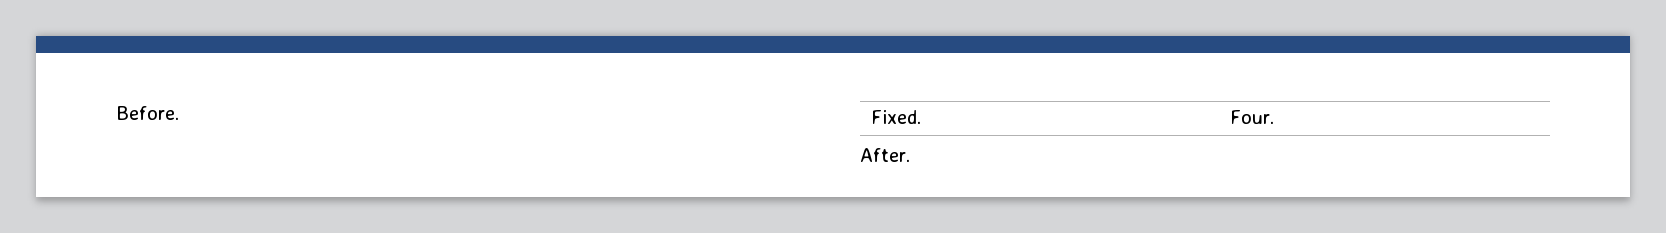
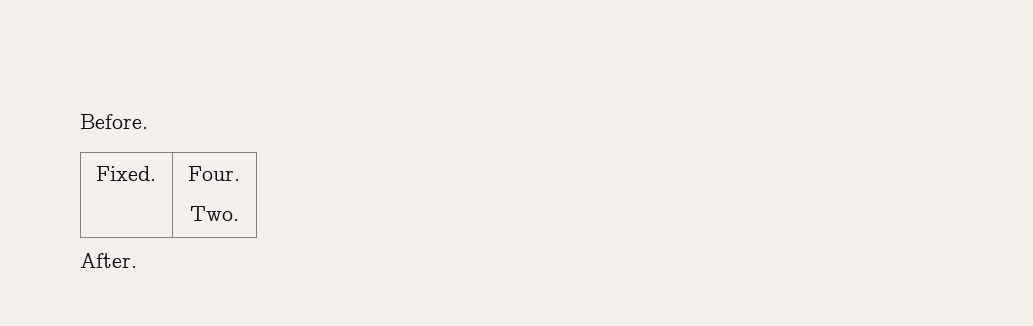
  Fixed. | Four.
+ Two.

